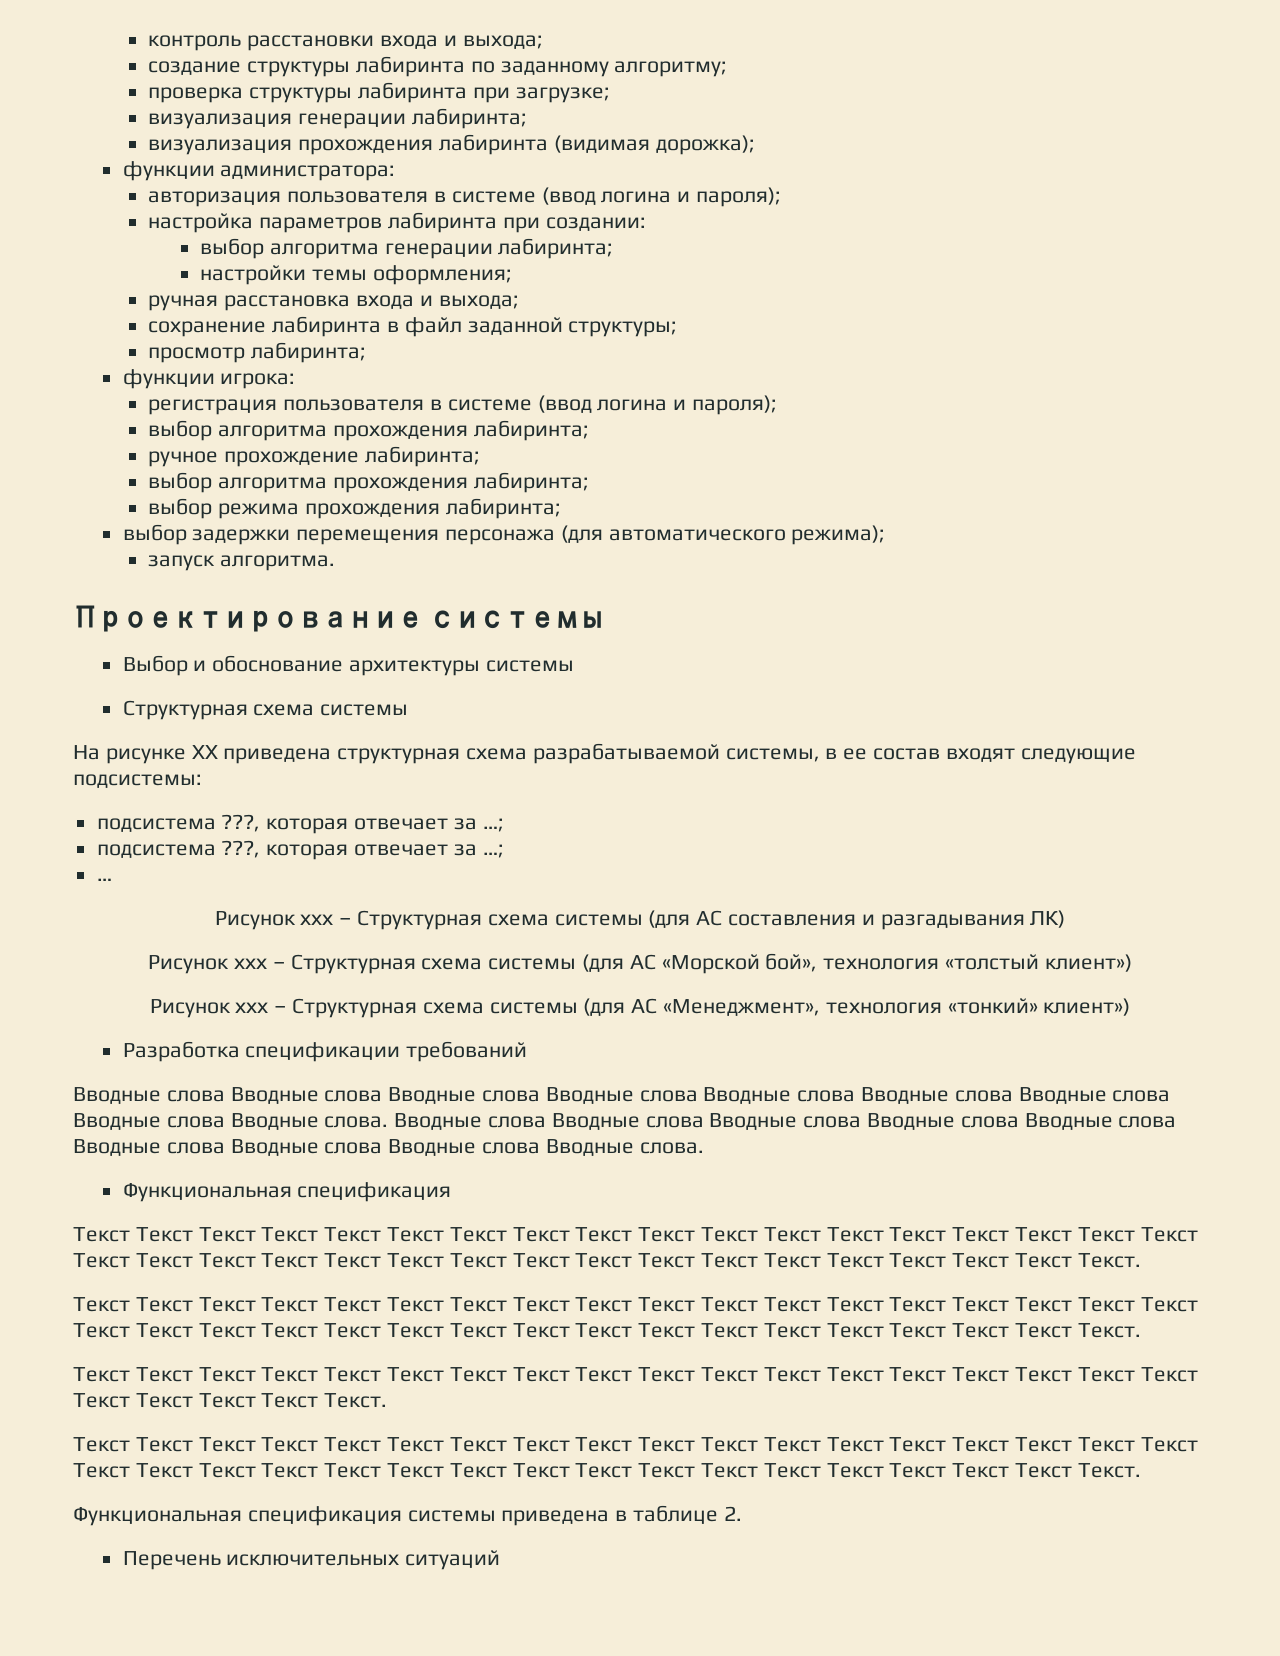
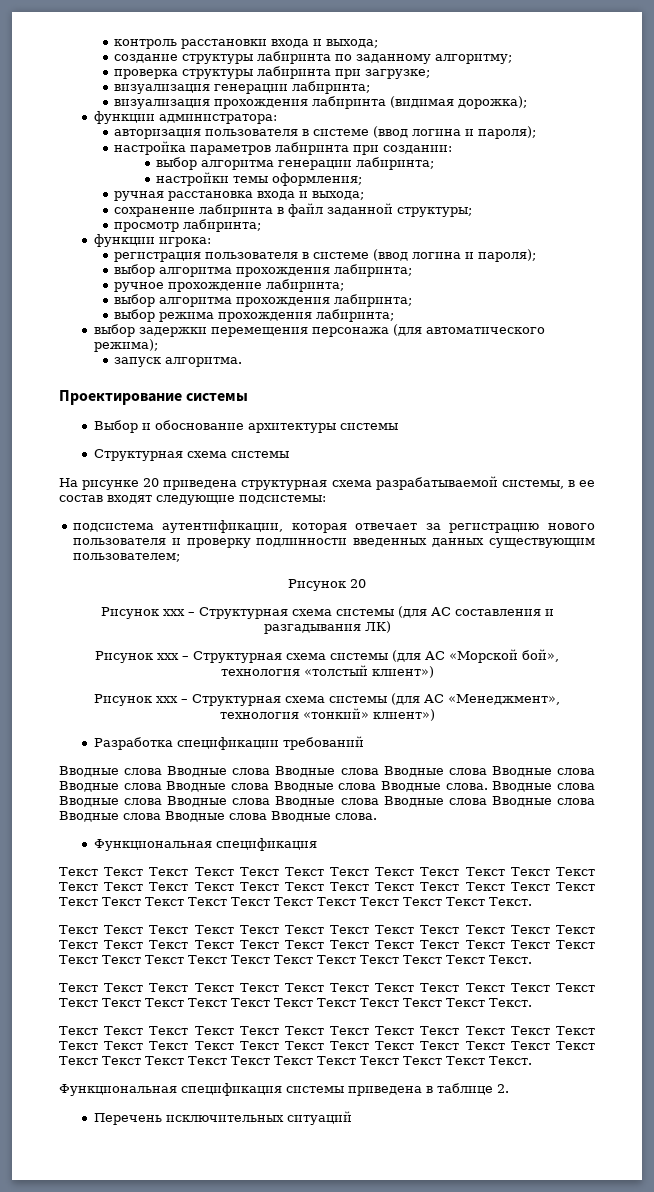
- На рисунке ХХ приведена структурная схема разрабатываемой системы, в ее состав входят следующие подсистемы:
- подсистема ???, которая отвечает за …;
- подсистема ???, которая отвечает за …;
- …
+ На рисунке 20 приведена структурная схема разрабатываемой системы, в ее состав входят следующие подсистемы:
+ подсистема аутентификации, которая отвечает за регистрацию нового пользователя и проверку подлинности введенных данных существующим пользователем;
+ Рисунок 20

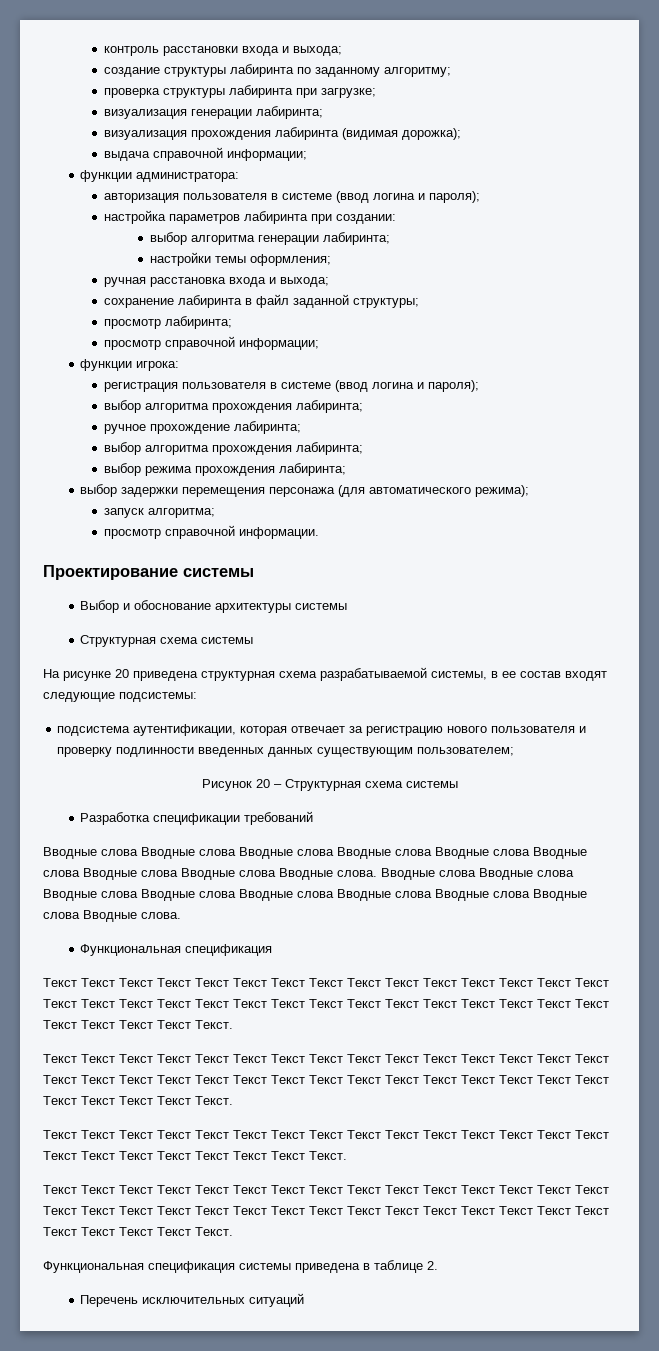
+ выдача справочной информации;
+ просмотр справочной информации;
- запуск алгоритма.
+ запуск алгоритма;
+ просмотр справочной информации.
- Рисунок 20
- Рисунок ххх – Структурная схема системы (для АС составления и разгадывания ЛК)
- Рисунок ххх – Структурная схема системы (для АС «Морской бой», технология «толстый клиент»)
- Рисунок ххх – Структурная схема системы (для АС «Менеджмент», технология «тонкий» клиент»)
+ Рисунок 20 – Структурная схема системы

